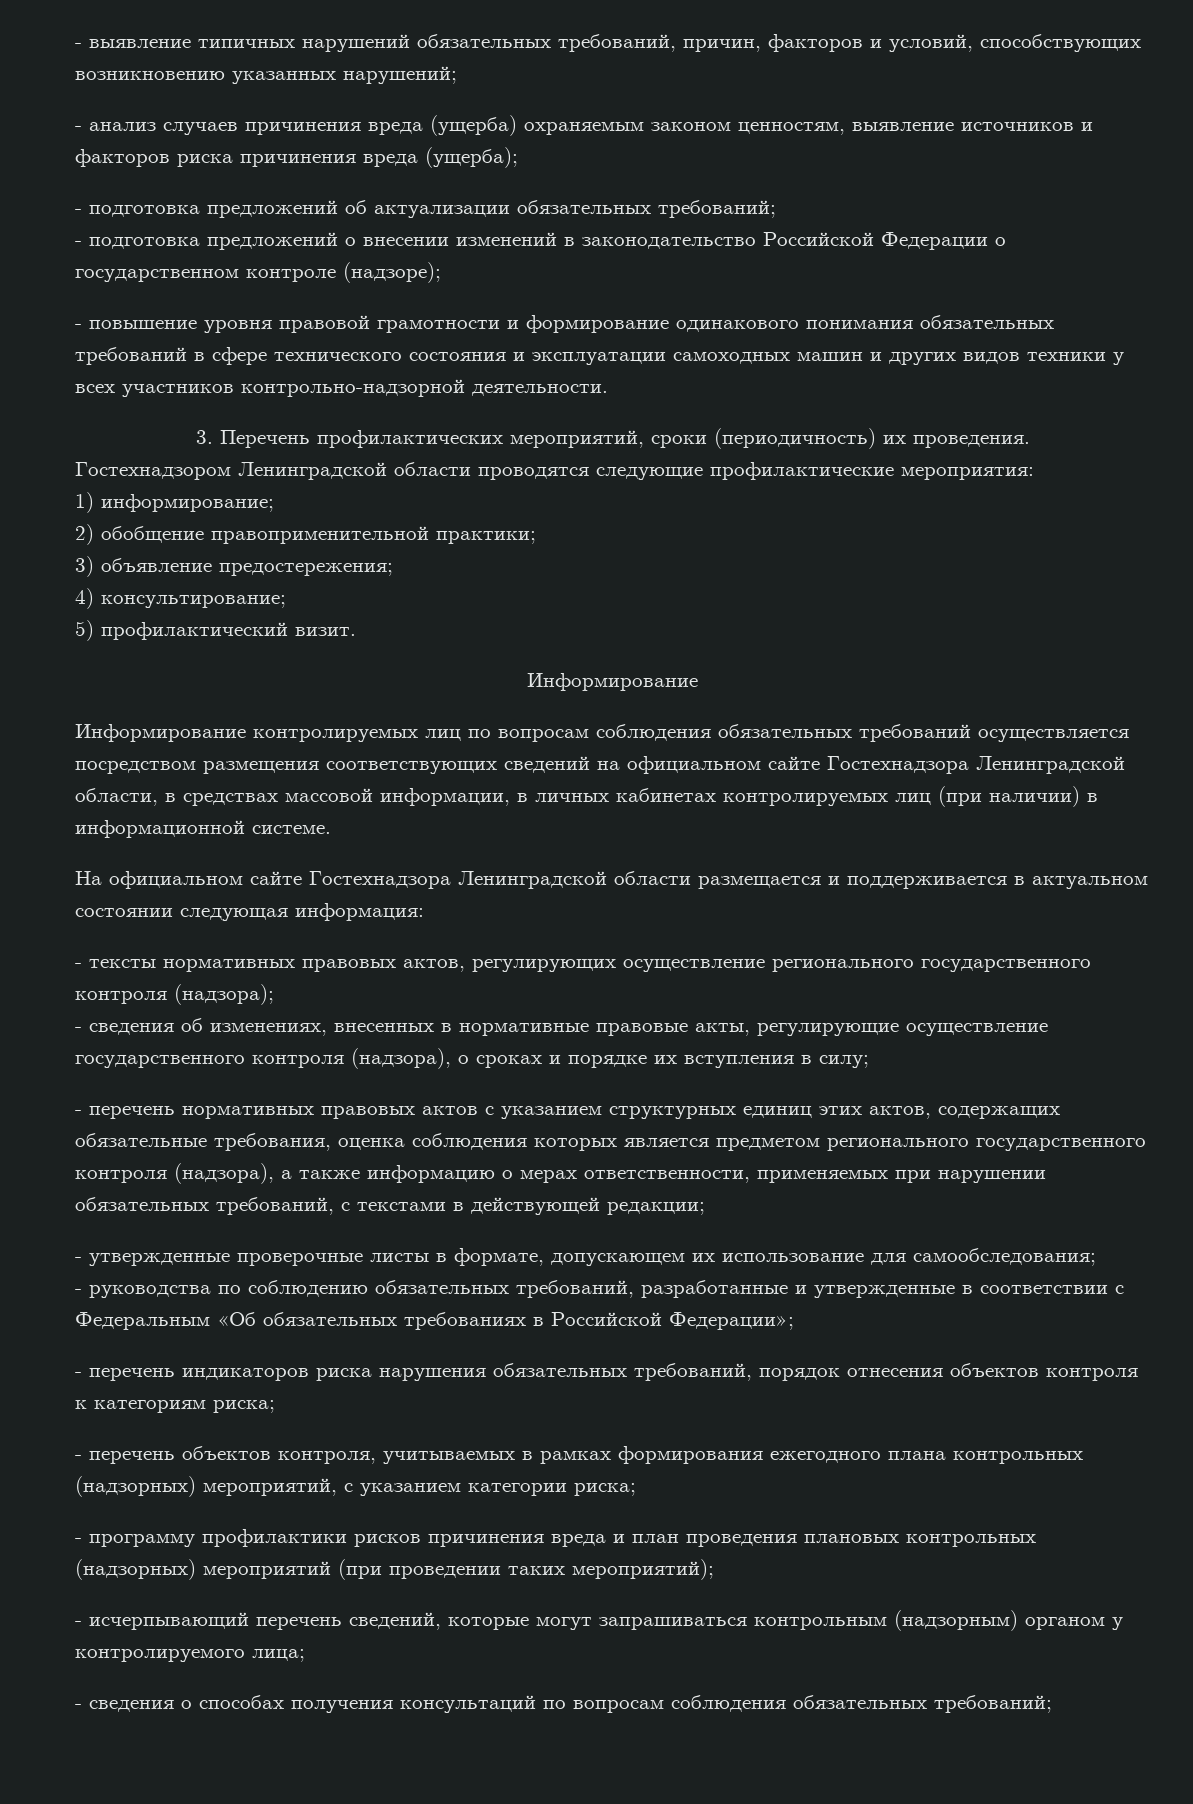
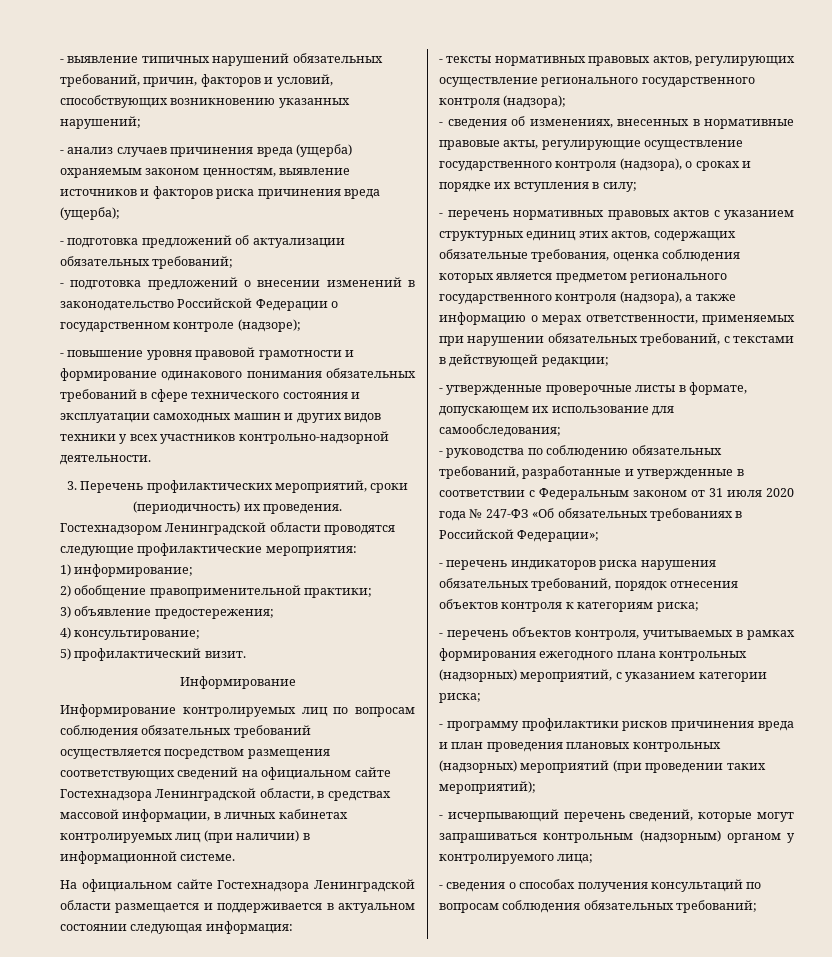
- - руководства по соблюдению обязательных требований, разработанные и утвержденные в соответствии с Федеральным «Об обязательных требованиях в Российской Федерации»;
+ - руководства по соблюдению обязательных требований, разработанные и утвержденные в соответствии с Федеральным законом от 31 июля 2020 года № 247-ФЗ «Об обязательных требованиях в Российской Федерации»;

